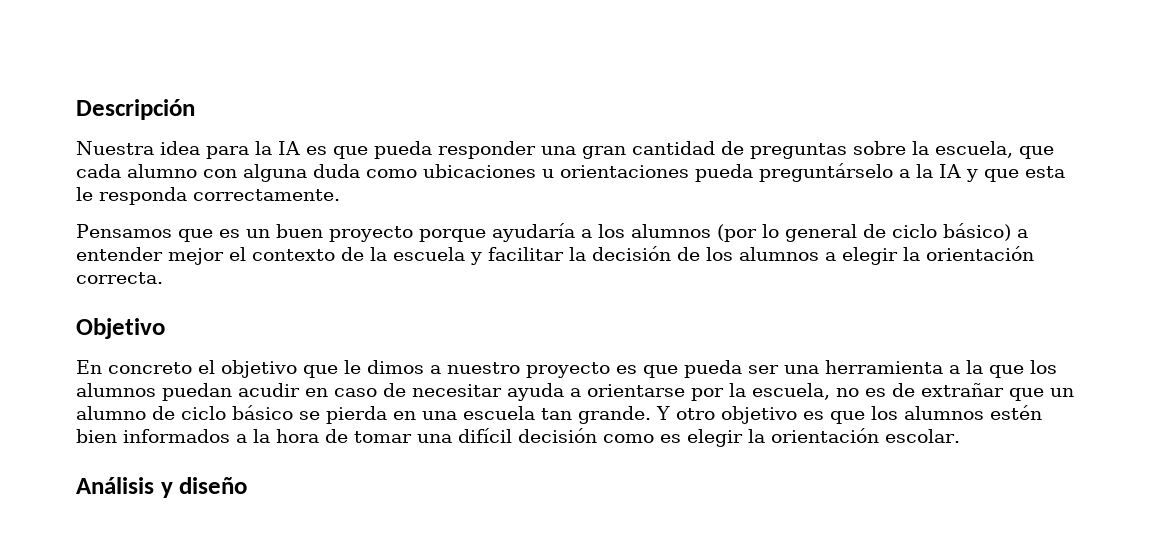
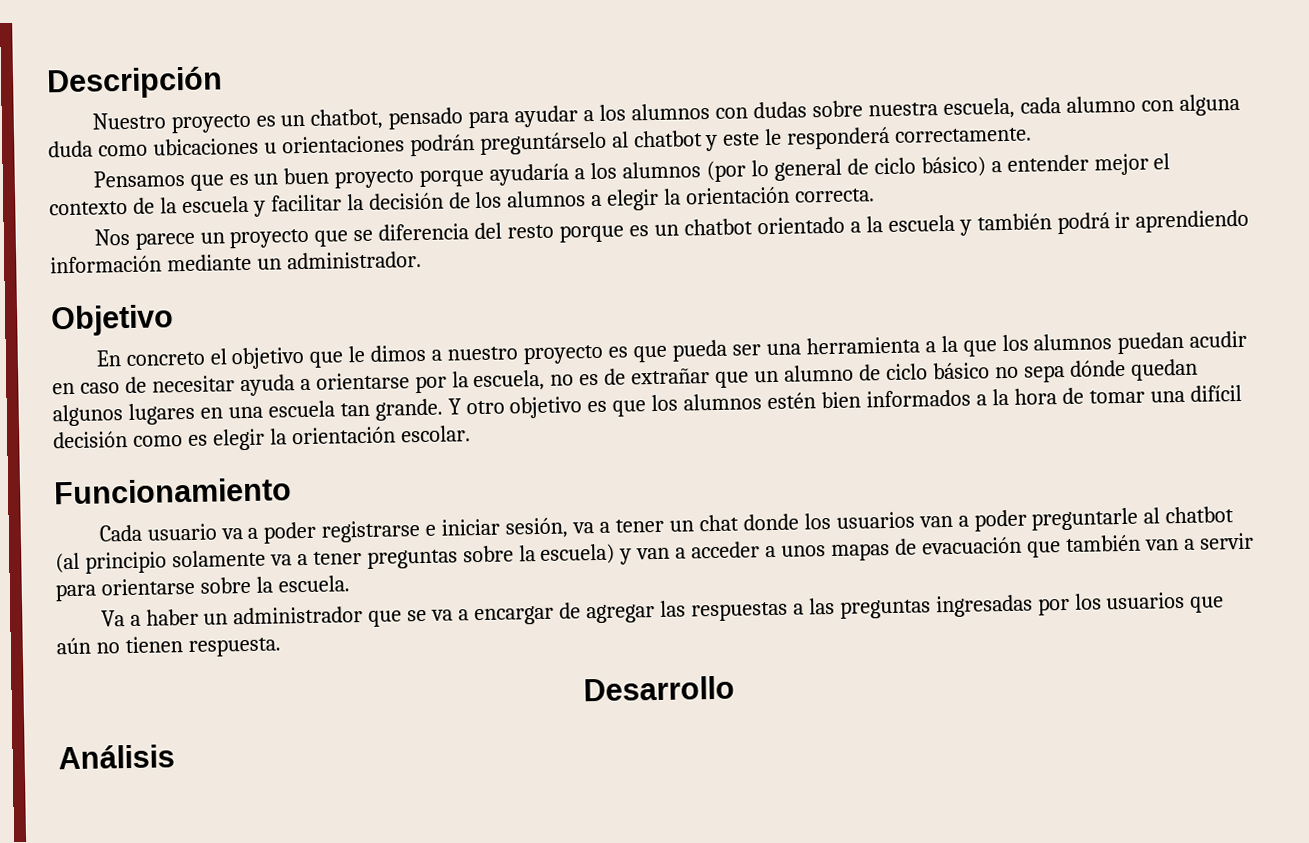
- Nuestra idea para la IA es que pueda responder una gran cantidad de preguntas sobre la escuela, que cada alumno con alguna duda como ubicaciones u orientaciones pueda preguntárselo a la IA y que esta le responda correctamente.
+ Nuestro proyecto es un chatbot, pensado para ayudar a los alumnos con dudas sobre nuestra escuela, cada alumno con alguna duda como ubicaciones u orientaciones podrán preguntárselo al chatbot y este le responderá correctamente.
+ Nos parece un proyecto que se diferencia del resto porque es un chatbot orientado a la escuela y también podrá ir aprendiendo información mediante un administrador.
- En concreto el objetivo que le dimos a nuestro proyecto es que pueda ser una herramienta a la que los alumnos puedan acudir en caso de necesitar ayuda a orientarse por la escuela, no es de extrañar que un alumno de ciclo básico se pierda en una escuela tan grande.
+ En concreto el objetivo que le dimos a nuestro proyecto es que pueda ser una herramienta a la que los alumnos puedan acudir en caso de necesitar ayuda a orientarse por la escuela, no es de extrañar que un alumno de ciclo básico no sepa dónde quedan algunos lugares en una escuela tan grande.
+ Funcionamiento
+ Cada usuario va a poder registrarse e iniciar sesión, va a tener un chat donde los usuarios van a poder preguntarle al chatbot (al principio solamente va a tener preguntas sobre la escuela) y van a acceder a unos mapas de evacuación que también van a servir para orientarse sobre la escuela.
+ Va a haber un administrador que se va a encargar de agregar las respuestas a las preguntas ingresadas por los usuarios que aún no tienen respuesta.
+ Desarrollo
- Análisis y diseño
+ Análisis

